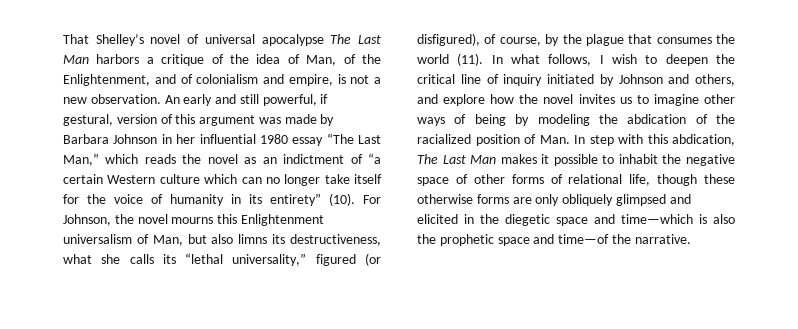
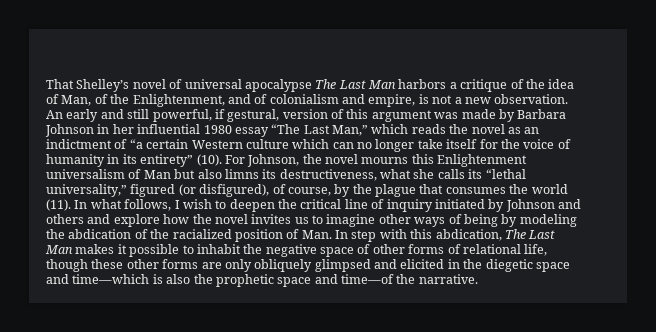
- For Johnson, the novel mourns this Enlightenment universalism of Man, but also limns its destructiveness, what she calls its “lethal universality,” figured (or disfigured), of course, by the plague that consumes the world (11).
+ For Johnson, the novel mourns this Enlightenment universalism of Man but also limns its destructiveness, what she calls its “lethal universality,” figured (or disfigured), of course, by the plague that consumes the world (11).
- In what follows, I wish to deepen the critical line of inquiry initiated by Johnson and others, and explore how the novel invites us to imagine other ways of being by modeling the abdication of the racialized position of Man. In step with this abdication, The Last Man makes it possible to inhabit the negative space of other forms of relational life, though these otherwise forms are only obliquely glimpsed and elicited in the diegetic space and time—which is also the prophetic space and time—of the narrative.
+ In what follows, I wish to deepen the critical line of inquiry initiated by Johnson and others and explore how the novel invites us to imagine other ways of being by modeling the abdication of the racialized position of Man. In step with this abdication, The Last Man makes it possible to inhabit the negative space of other forms of relational life, though these other forms are only obliquely glimpsed and elicited in the diegetic space and time—which is also the prophetic space and time—of the narrative.

